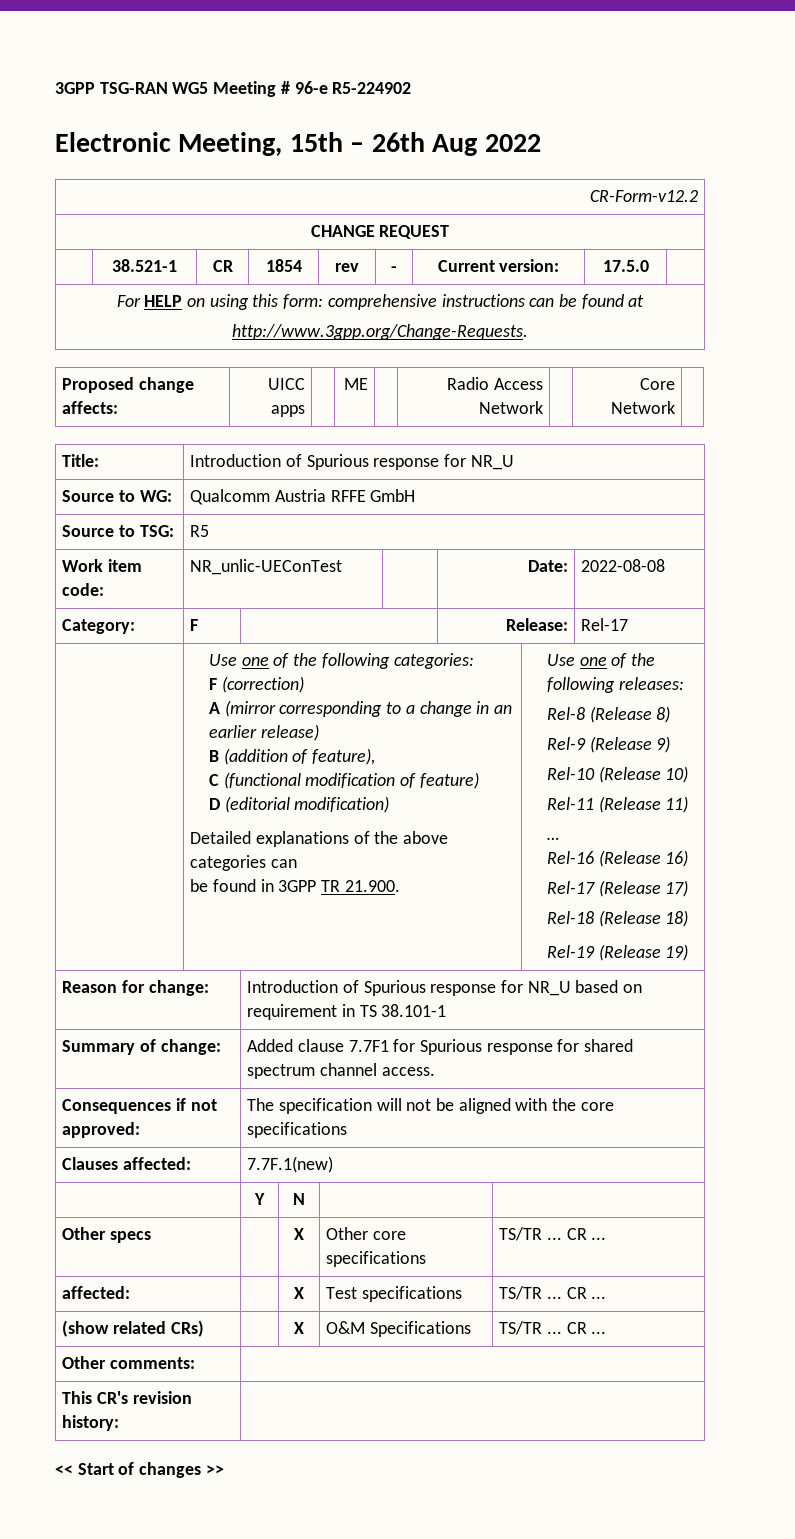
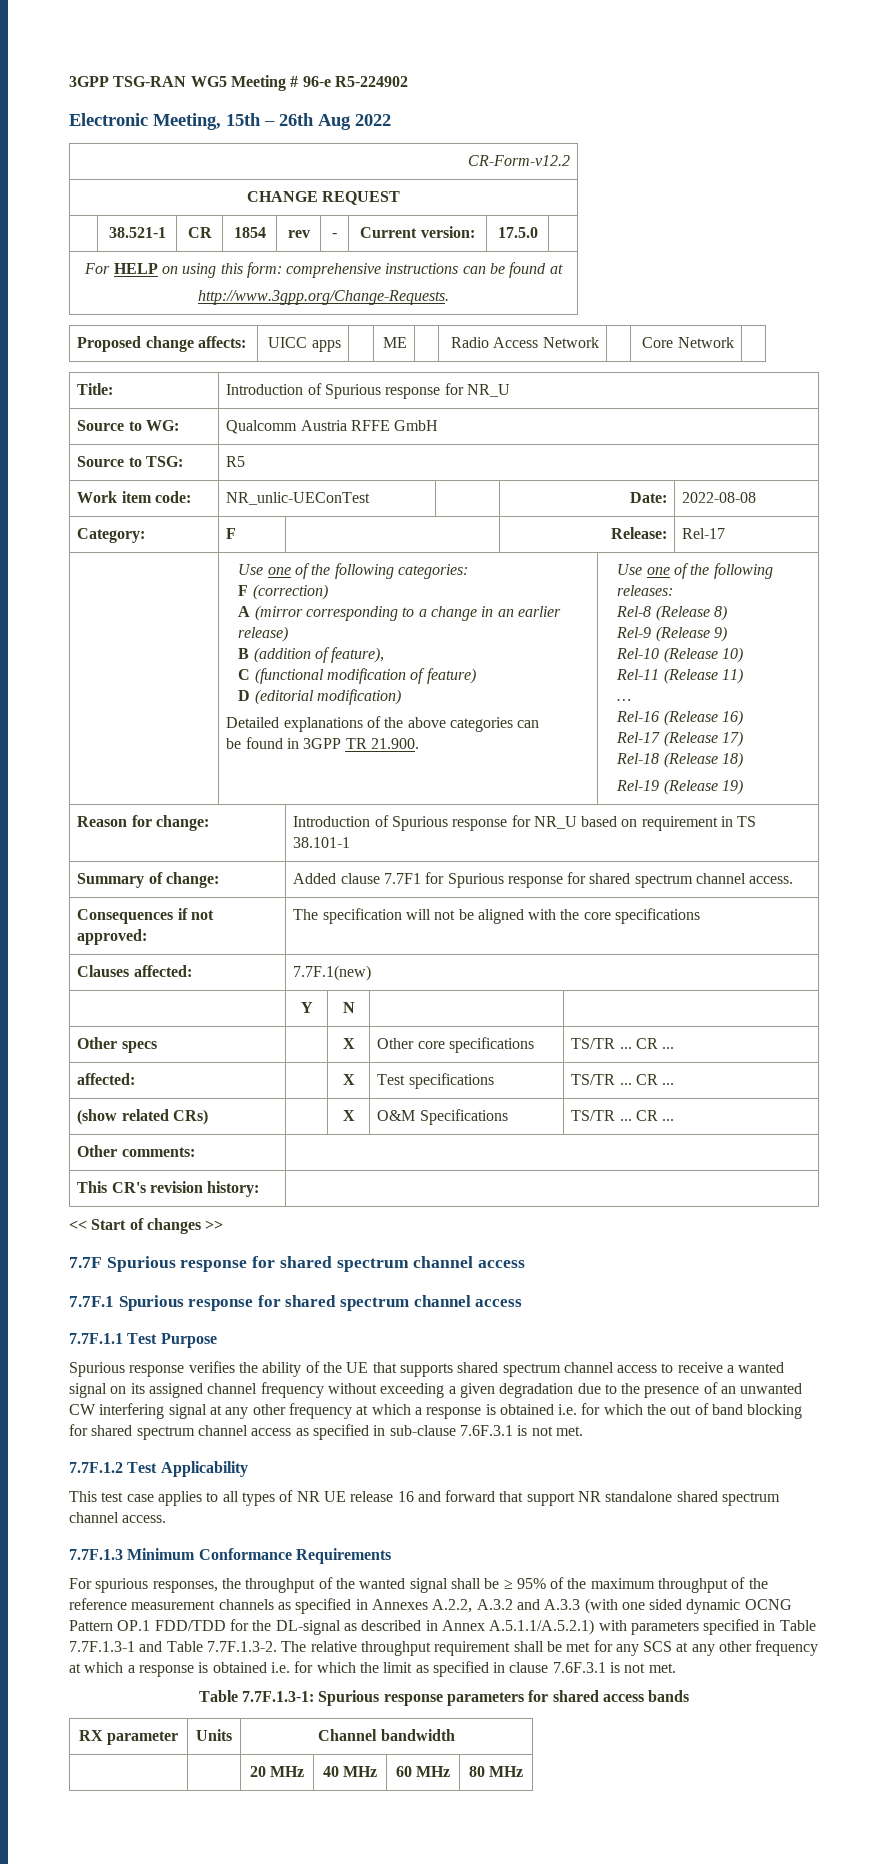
+ 7.7F Spurious response for shared spectrum channel access
+ 7.7F.1 Spurious response for shared spectrum channel access
+ 7.7F.1.1 Test Purpose
+ Spurious response verifies the ability of the UE that supports shared spectrum channel access to receive a wanted signal on its assigned channel frequency without exceeding a given degradation due to the presence of an unwanted CW interfering signal at any other frequency at which a response is obtained i.e. for which the out of band blocking for shared spectrum channel access as specified in sub-clause 7.6F.3.1 is not met.
+ 7.7F.1.2 Test Applicability
+ This test case applies to all types of NR UE release 16 and forward that support NR standalone shared spectrum channel access.
+ 7.7F.1.3 Minimum Conformance Requirements
+ For spurious responses, the throughput of the wanted signal shall be ≥ 95% of the maximum throughput of the reference measurement channels as specified in Annexes A.2.2, A.3.2 and A.3.3 (with one sided dynamic OCNG Pattern OP.1 FDD/TDD for the DL-signal as described in Annex A.5.1.1/A.5.2.1) with parameters specified in Table 7.7F.1.3-1 and Table 7.7F.1.3-2. The relative throughput requirement shall be met for any SCS at any other frequency at which a response is obtained i.e. for which the limit as specified in clause 7.6F.3.1 is not met.
+ Table 7.7F.1.3-1: Spurious response parameters for shared access bands
+ RX parameter | Units | Channel bandwidth
+ | | 20 MHz | 40 MHz | 60 MHz | 80 MHz

